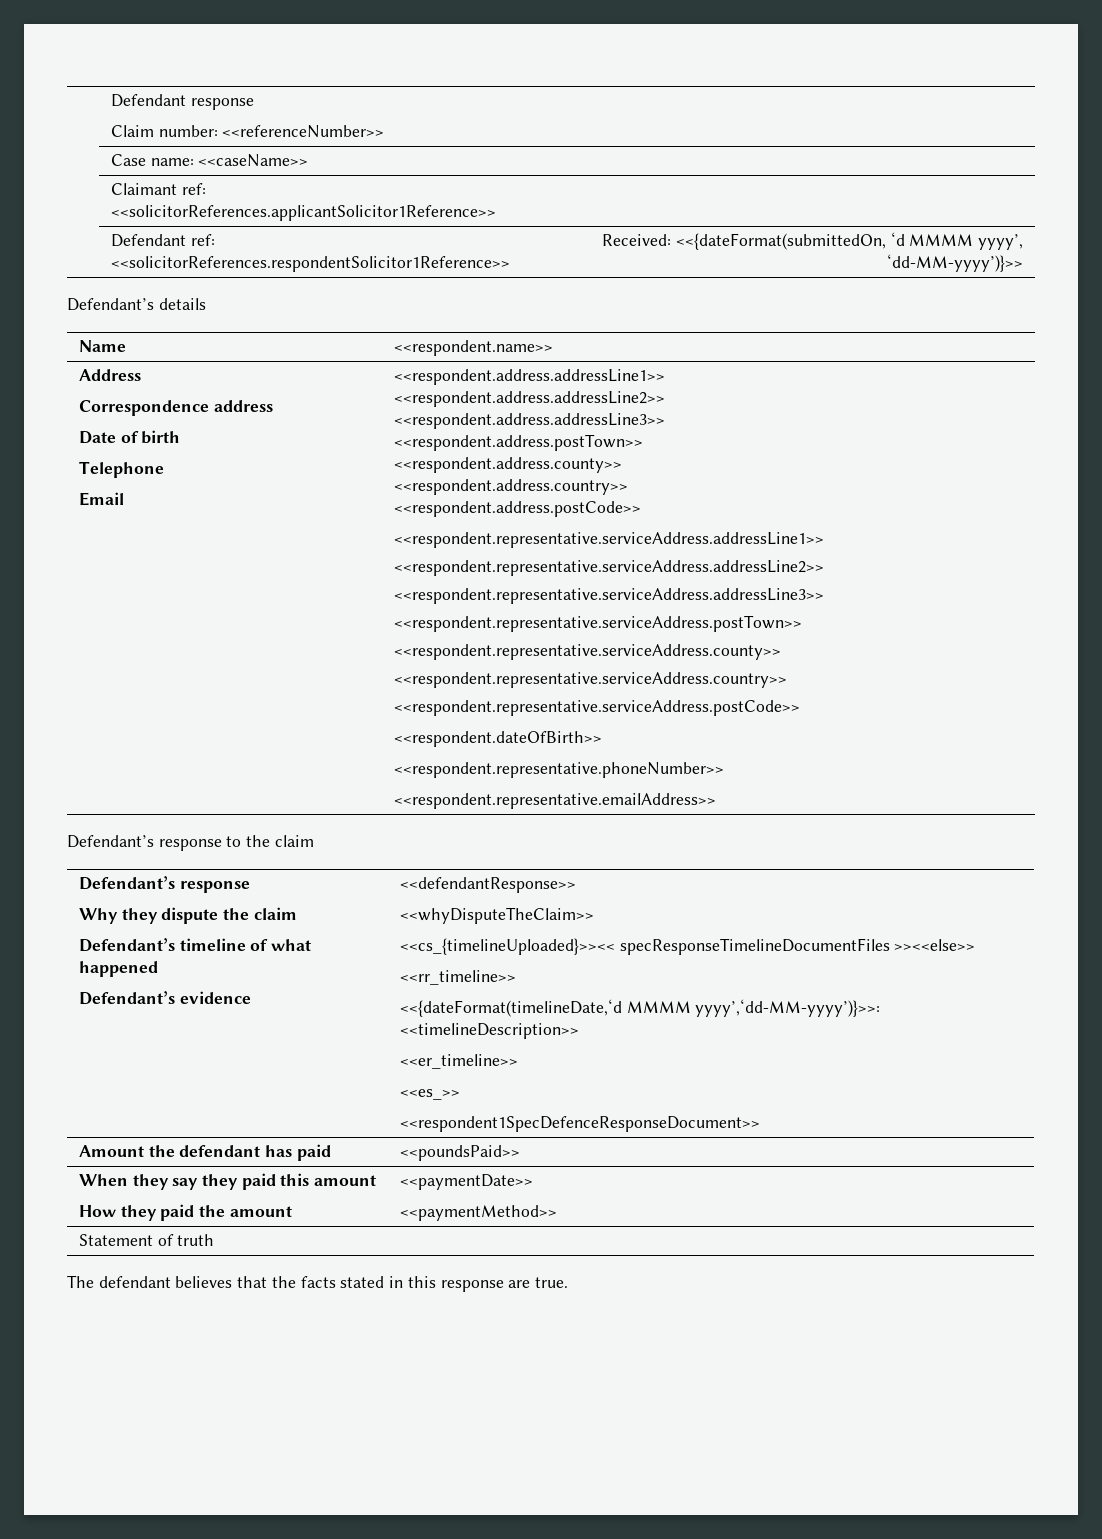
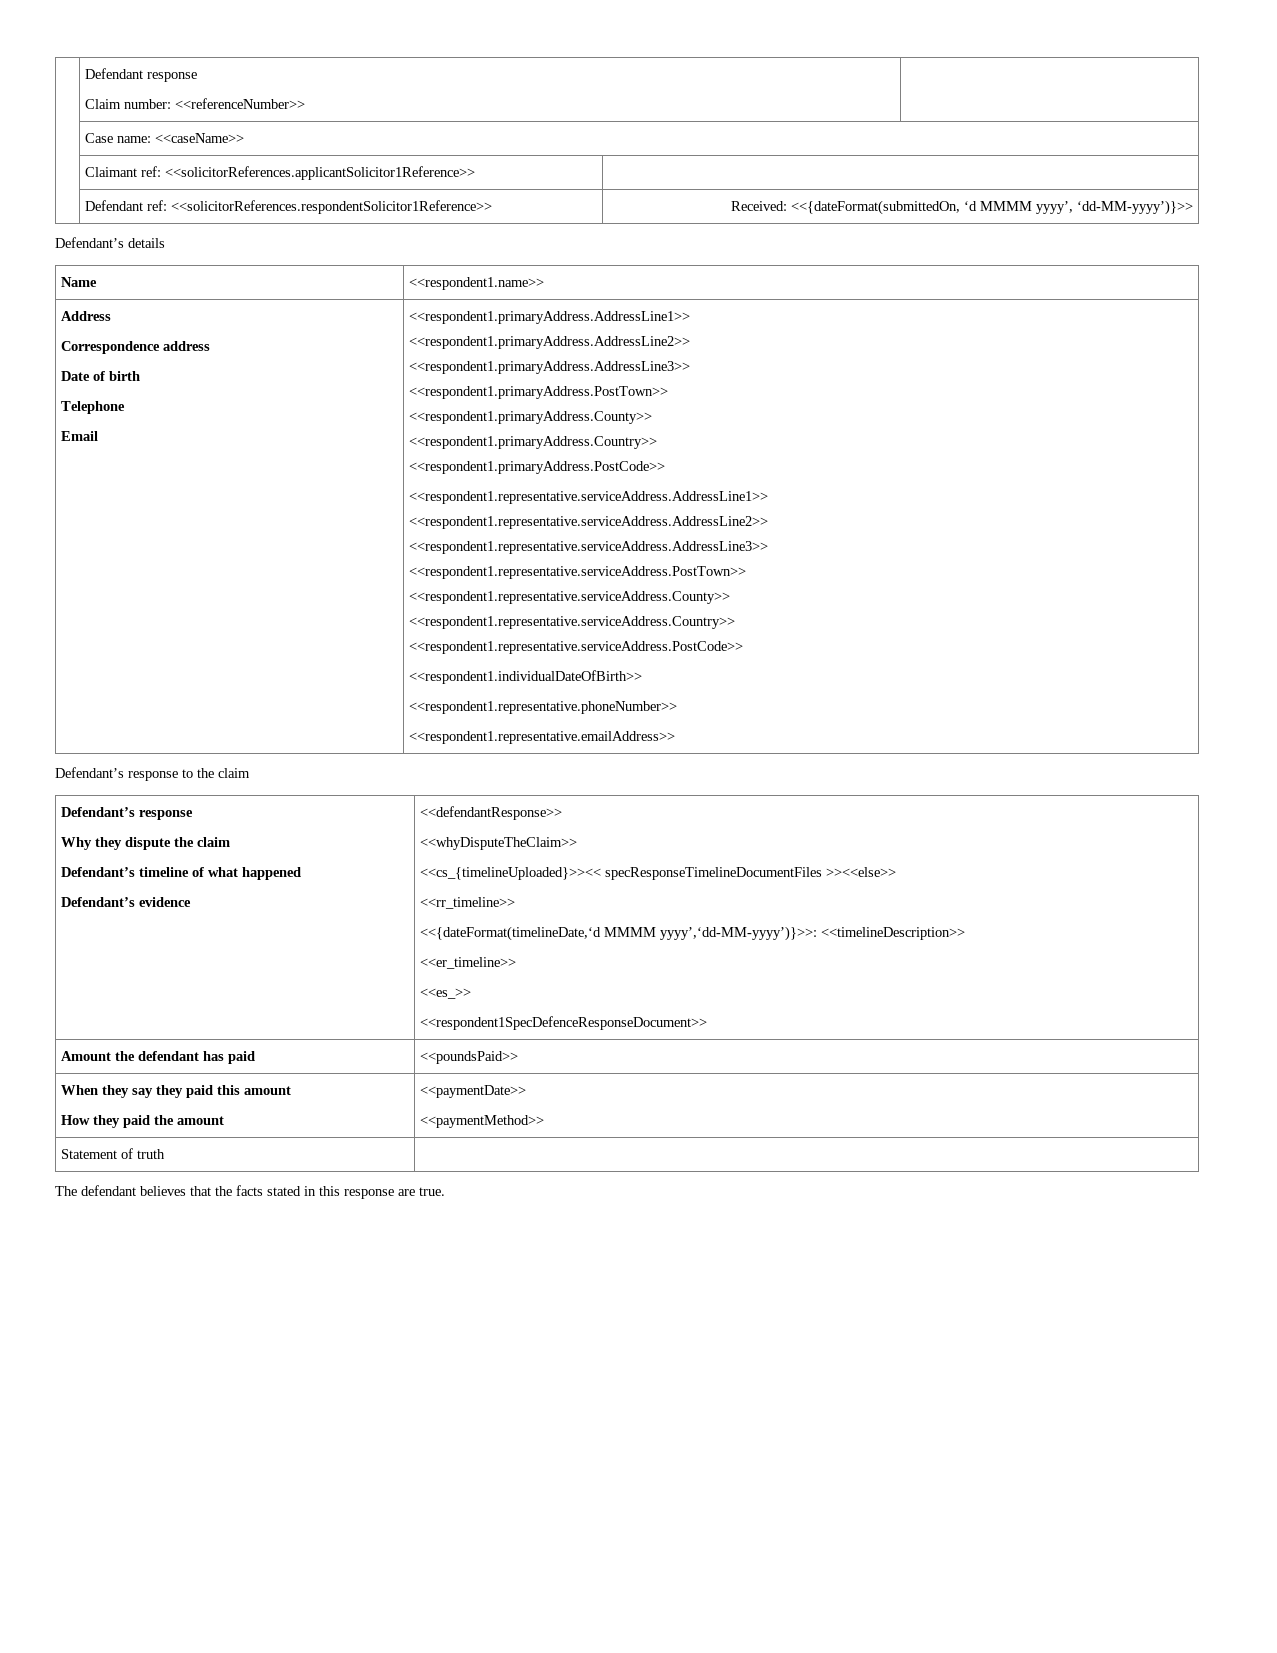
- Name | <<respondent.name>>
+ Name | <<respondent1.name>>
  Address
  Correspondence address
  Date of birth
  Telephone
- Email | <<respondent.address.addressLine1>>
- <<respondent.address.addressLine2>>
- <<respondent.address.addressLine3>>
- <<respondent.address.postTown>>
- <<respondent.address.county>>
- <<respondent.address.country>>
- <<respondent.address.postCode>>
- <<respondent.representative.serviceAddress.addressLine1>>
- <<respondent.representative.serviceAddress.addressLine2>>
- <<respondent.representative.serviceAddress.addressLine3>>
- <<respondent.representative.serviceAddress.postTown>>
- <<respondent.representative.serviceAddress.county>>
- <<respondent.representative.serviceAddress.country>>
- <<respondent.representative.serviceAddress.postCode>>
- <<respondent.dateOfBirth>>
- <<respondent.representative.phoneNumber>>
- <<respondent.representative.emailAddress>>
+ Email | <<respondent1.primaryAddress.AddressLine1>>
+ <<respondent1.primaryAddress.AddressLine2>>
+ <<respondent1.primaryAddress.AddressLine3>>
+ <<respondent1.primaryAddress.PostTown>>
+ <<respondent1.primaryAddress.County>>
+ <<respondent1.primaryAddress.Country>>
+ <<respondent1.primaryAddress.PostCode>>
+ <<respondent1.representative.serviceAddress.AddressLine1>>
+ <<respondent1.representative.serviceAddress.AddressLine2>>
+ <<respondent1.representative.serviceAddress.AddressLine3>>
+ <<respondent1.representative.serviceAddress.PostTown>>
+ <<respondent1.representative.serviceAddress.County>>
+ <<respondent1.representative.serviceAddress.Country>>
+ <<respondent1.representative.serviceAddress.PostCode>>
+ <<respondent1.individualDateOfBirth>>
+ <<respondent1.representative.phoneNumber>>
+ <<respondent1.representative.emailAddress>>

